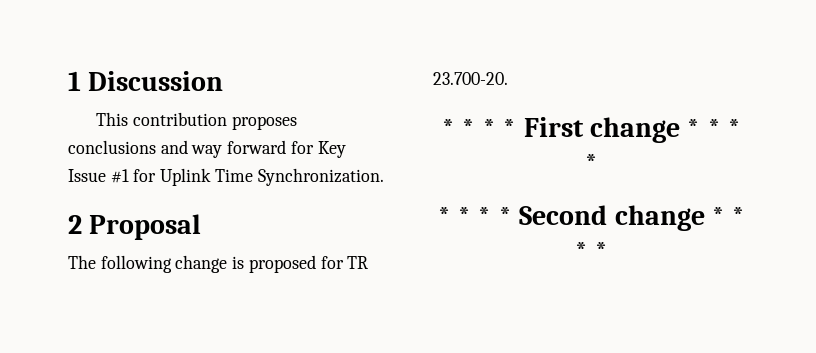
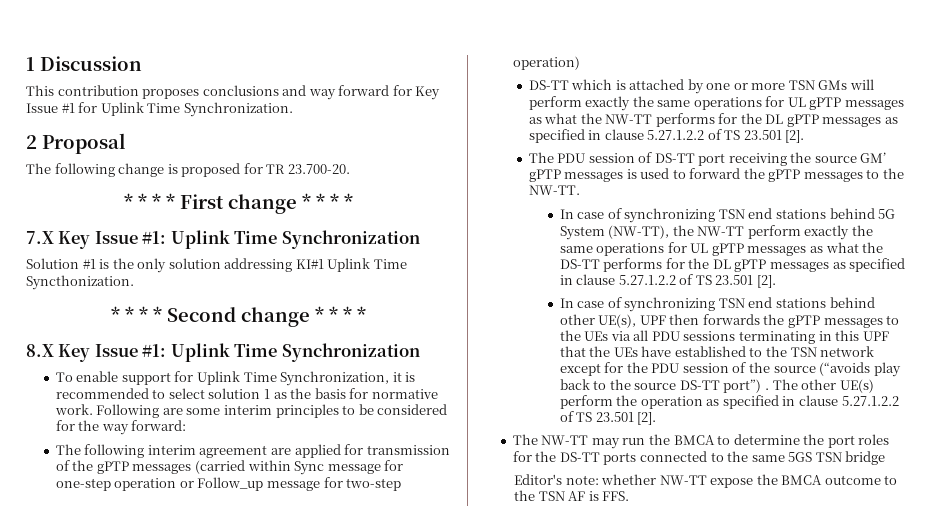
+ 7.X Key Issue #1: Uplink Time Synchronization
+ Solution #1 is the only solution addressing KI#1 Uplink Time Syncthonization.
+ 8.X Key Issue #1: Uplink Time Synchronization
+ To enable support for Uplink Time Synchronization, it is recommended to select solution 1 as the basis for normative work. Following are some interim principles to be considered for the way forward:
+ The following interim agreement are applied for transmission of the gPTP messages (carried within Sync message for one-step operation or Follow_up message for two-step operation)
+ DS-TT which is attached by one or more TSN GMs will perform exactly the same operations for UL gPTP messages as what the NW-TT performs for the DL gPTP messages as specified in clause 5.27.1.2.2 of TS 23.501 [2].
+ The PDU session of DS-TT port receiving the source GM’ gPTP messages is used to forward the gPTP messages to the NW-TT.
+ In case of synchronizing TSN end stations behind 5G System (NW-TT), the NW-TT perform exactly the same operations for UL gPTP messages as what the DS-TT performs for the DL gPTP messages as specified in clause 5.27.1.2.2 of TS 23.501 [2].
+ In case of synchronizing TSN end stations behind other UE(s), UPF then forwards the gPTP messages to the UEs via all PDU sessions terminating in this UPF that the UEs have established to the TSN network except for the PDU session of the source (“avoids play back to the source DS-TT port”) . The other UE(s) perform the operation as specified in clause 5.27.1.2.2 of TS 23.501 [2].
+ The NW-TT may run the BMCA to determine the port roles for the DS-TT ports connected to the same 5GS TSN bridge
+ Editor's note: whether NW-TT expose the BMCA outcome to the TSN AF is FFS.

